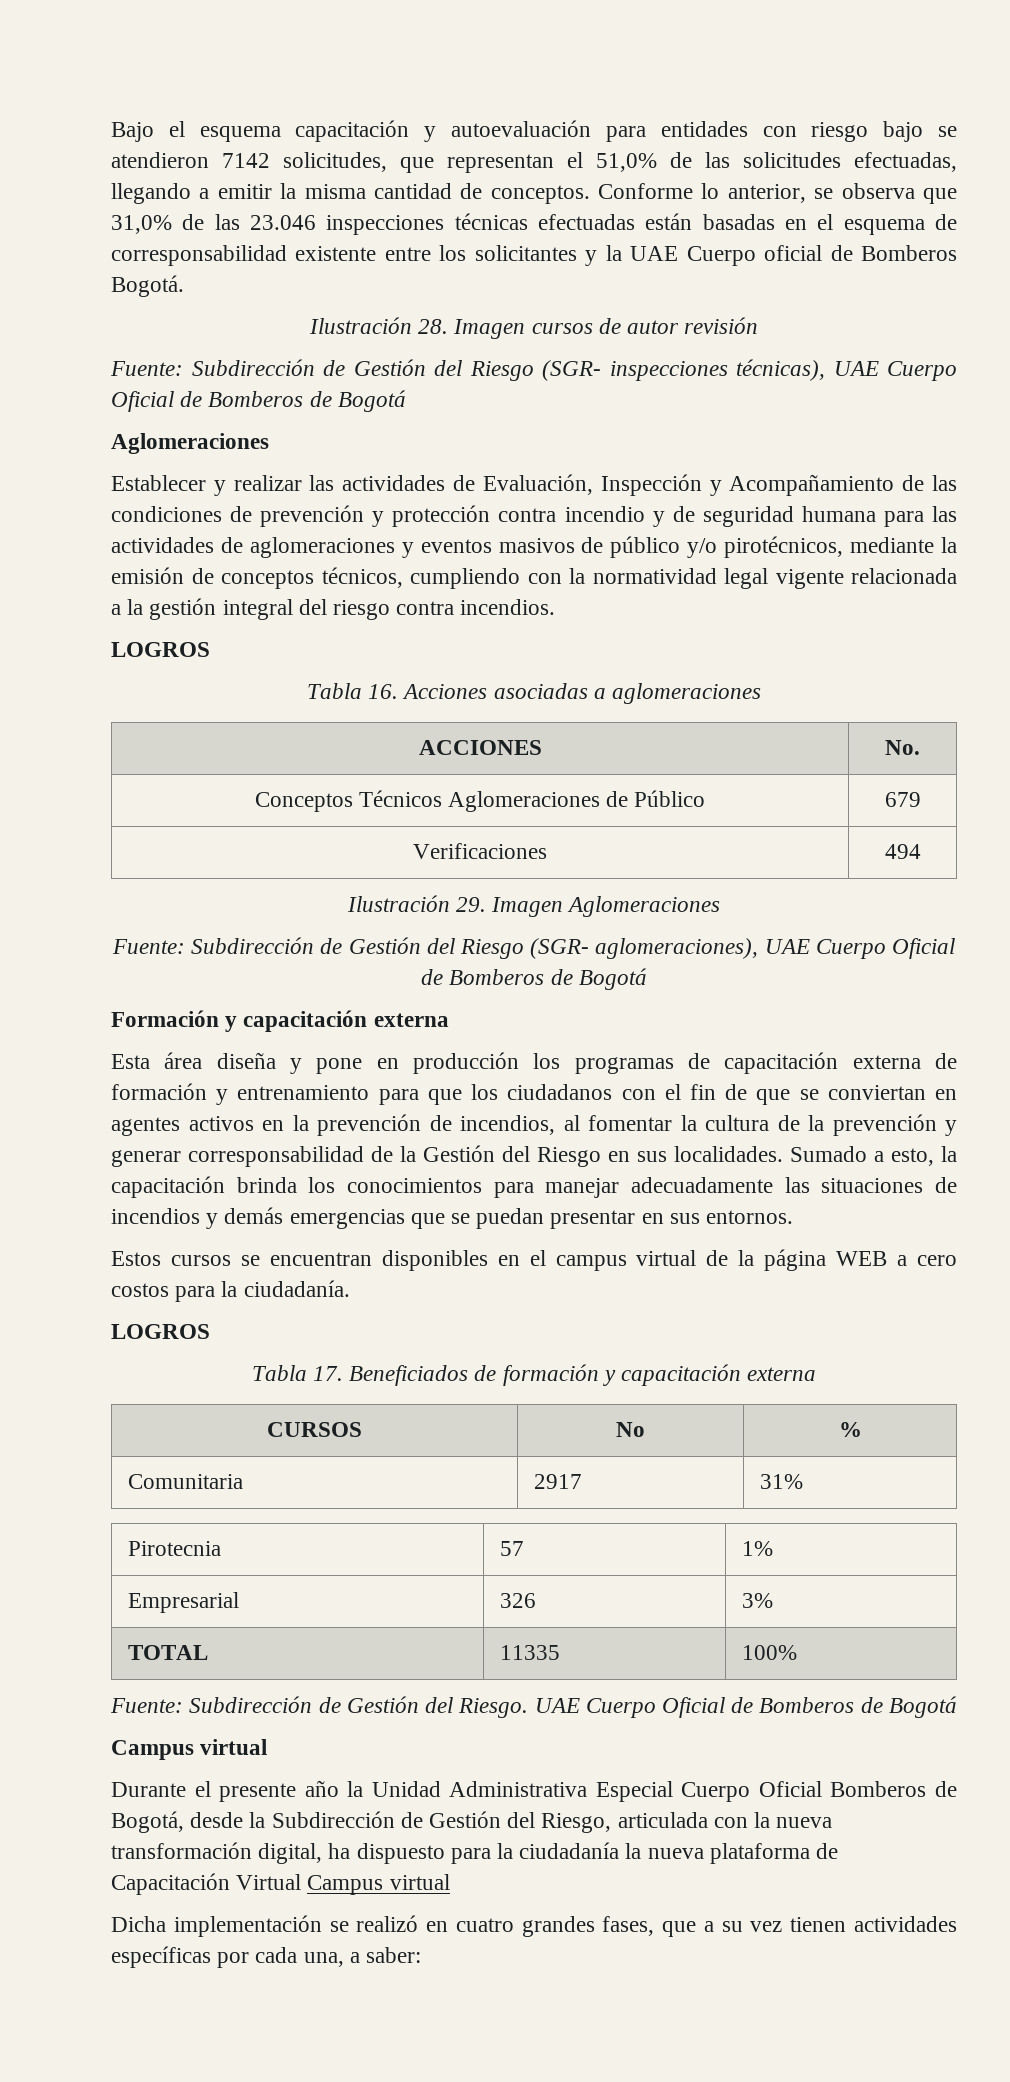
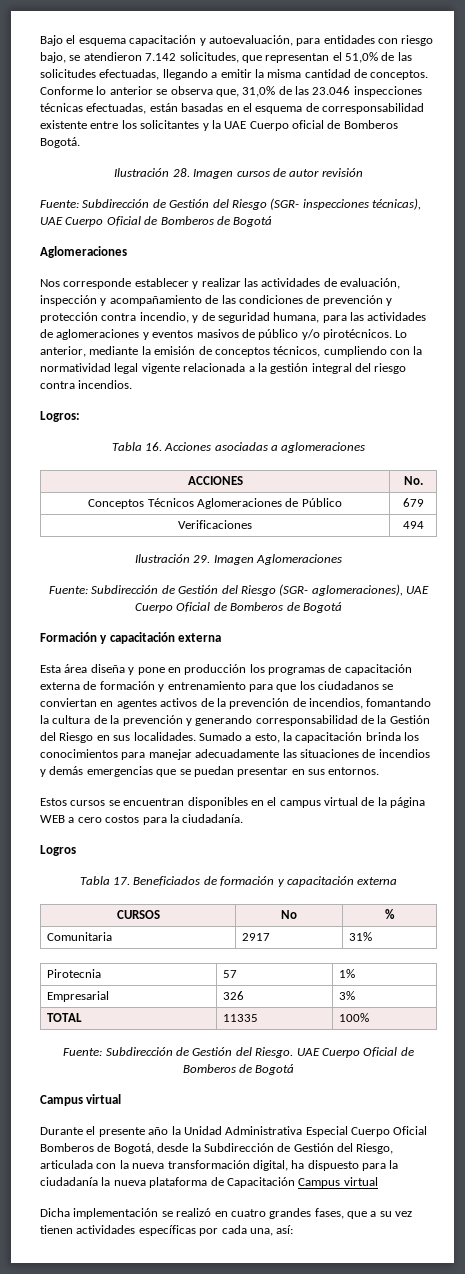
- Bajo el esquema capacitación y autoevaluación para entidades con riesgo bajo se atendieron 7142 solicitudes, que representan el 51,0% de las solicitudes efectuadas, llegando a emitir la misma cantidad de conceptos.
+ Bajo el esquema capacitación y autoevaluación, para entidades con riesgo bajo, se atendieron 7.142 solicitudes, que representan el 51,0% de las solicitudes efectuadas, llegando a emitir la misma cantidad de conceptos.
- Conforme lo anterior, se observa que 31,0% de las 23.046 inspecciones técnicas efectuadas están basadas en el esquema de corresponsabilidad existente entre los solicitantes y la UAE Cuerpo oficial de Bomberos Bogotá.
+ Conforme lo anterior se observa que, 31,0% de las 23.046 inspecciones técnicas efectuadas, están basadas en el esquema de corresponsabilidad existente entre los solicitantes y la UAE Cuerpo oficial de Bomberos Bogotá.
- Establecer y realizar las actividades de Evaluación, Inspección y Acompañamiento de las condiciones de prevención y protección contra incendio y de seguridad humana para las actividades de aglomeraciones y eventos masivos de público y/o pirotécnicos, mediante la emisión de conceptos técnicos, cumpliendo con la normatividad legal vigente relacionada a la gestión integral del riesgo contra incendios.
- LOGROS
+ Nos corresponde establecer y realizar las actividades de evaluación, inspección y acompañamiento de las condiciones de prevención y protección contra incendio, y de seguridad humana, para las actividades de aglomeraciones y eventos masivos de público y/o pirotécnicos. Lo anterior, mediante la emisión de conceptos técnicos, cumpliendo con la normatividad legal vigente relacionada a la gestión integral del riesgo contra incendios.
+ Logros:
- Esta área diseña y pone en producción los programas de capacitación externa de formación y entrenamiento para que los ciudadanos con el fin de que se conviertan en agentes activos en la prevención de incendios, al fomentar la cultura de la prevención y generar corresponsabilidad de la Gestión del Riesgo en sus localidades.
+ Esta área diseña y pone en producción los programas de capacitación externa de formación y entrenamiento para que los ciudadanos se conviertan en agentes activos de la prevención de incendios, fomantando la cultura de la prevención y generando corresponsabilidad de la Gestión del Riesgo en sus localidades.
  Estos cursos se encuentran disponibles en el campus virtual de la página WEB a cero costos para la ciudadanía.
- LOGROS
+ Logros
- Durante el presente año la Unidad Administrativa Especial Cuerpo Oficial Bomberos de Bogotá, desde la Subdirección de Gestión del Riesgo, articulada con la nueva transformación digital, ha dispuesto para la ciudadanía la nueva plataforma de Capacitación Virtual Campus virtual
+ Durante el presente año la Unidad Administrativa Especial Cuerpo Oficial Bomberos de Bogotá, desde la Subdirección de Gestión del Riesgo, articulada con la nueva transformación digital, ha dispuesto para la ciudadanía la nueva plataforma de Capacitación Campus virtual
- Dicha implementación se realizó en cuatro grandes fases, que a su vez tienen actividades específicas por cada una, a saber:
+ Dicha implementación se realizó en cuatro grandes fases, que a su vez tienen actividades específicas por cada una, así:

